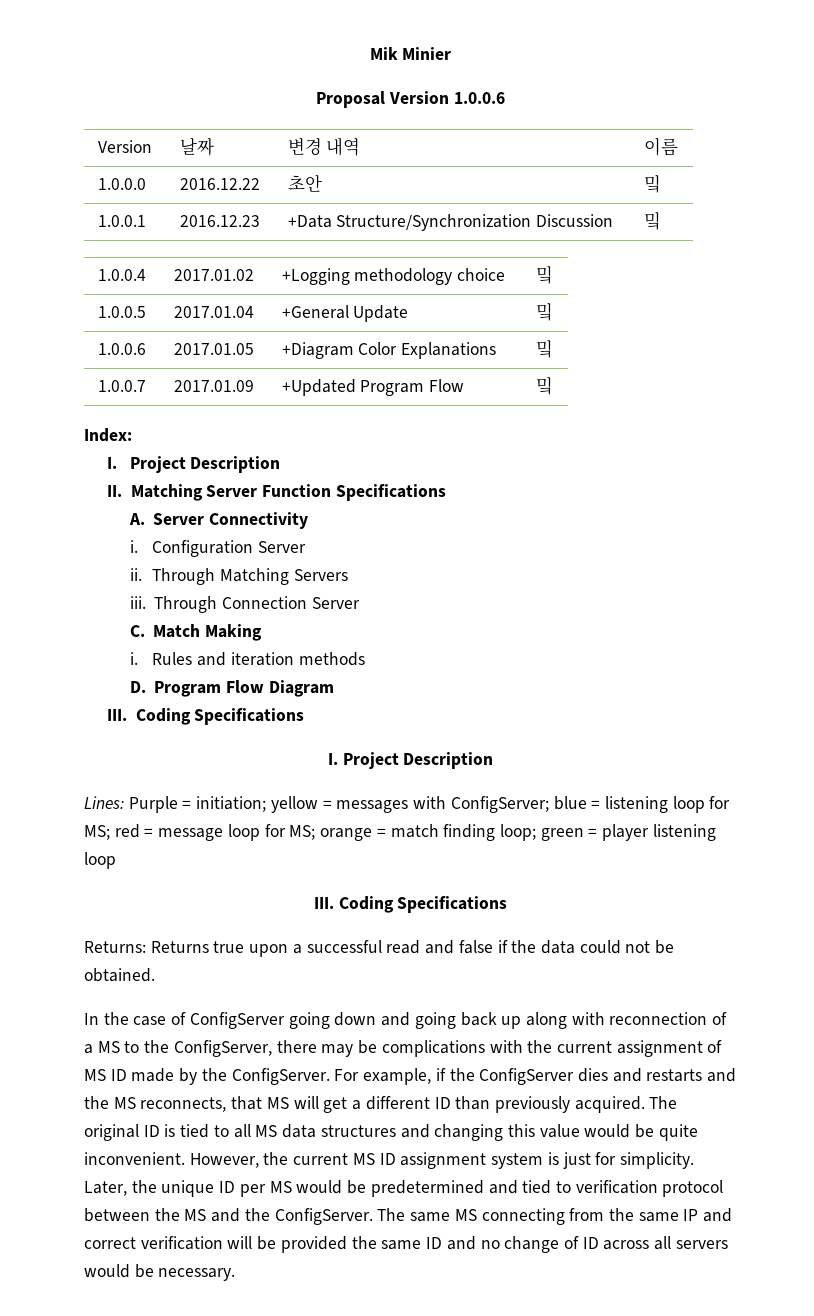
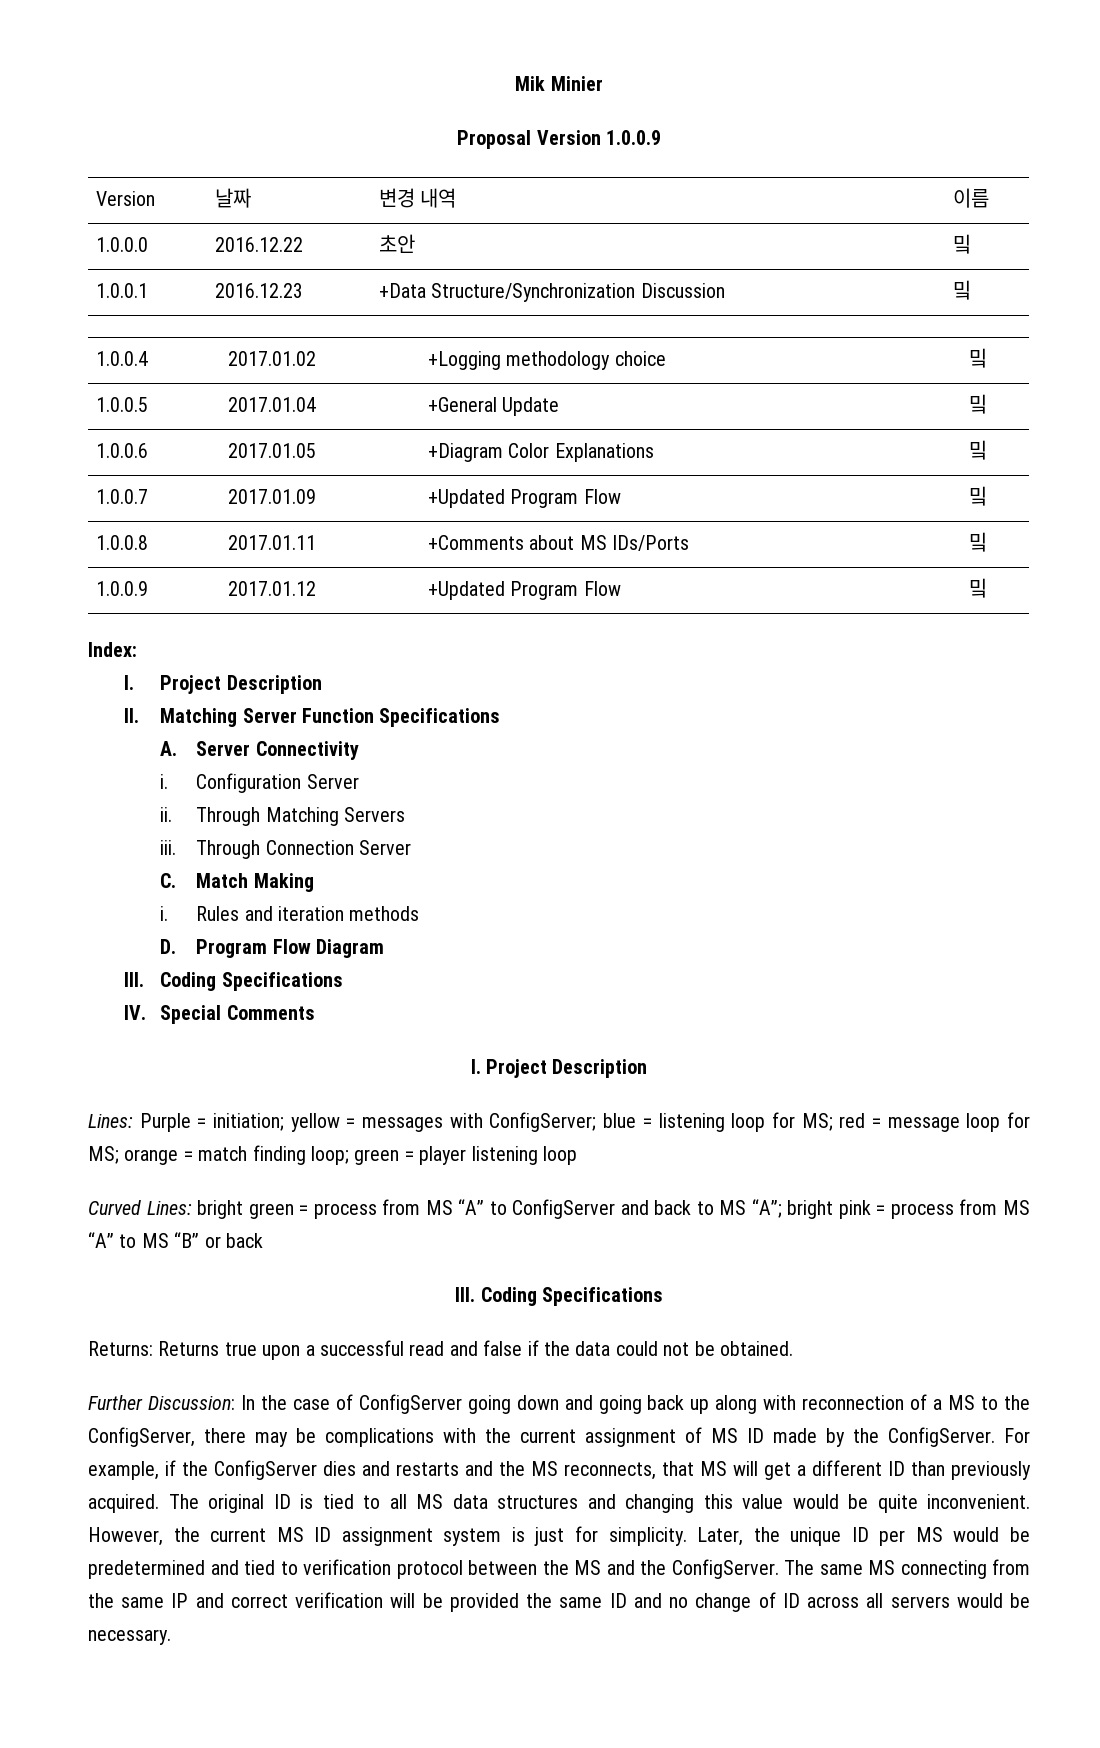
- Proposal Version 1.0.0.6
+ Proposal Version 1.0.0.9
+ 1.0.0.8 | 2017.01.11 | +Comments about MS IDs/Ports | 밐
+ 1.0.0.9 | 2017.01.12 | +Updated Program Flow | 밐
+ IV. Special Comments
+ Curved Lines: bright green = process from MS “A” to ConfigServer and back to MS “A”; bright pink = process from MS “A” to MS “B” or back
- In the case of ConfigServer going down and going back up along with reconnection of a MS to the ConfigServer, there may be complications with the current assignment of MS ID made by the ConfigServer.
+ Further Discussion: In the case of ConfigServer going down and going back up along with reconnection of a MS to the ConfigServer, there may be complications with the current assignment of MS ID made by the ConfigServer.

